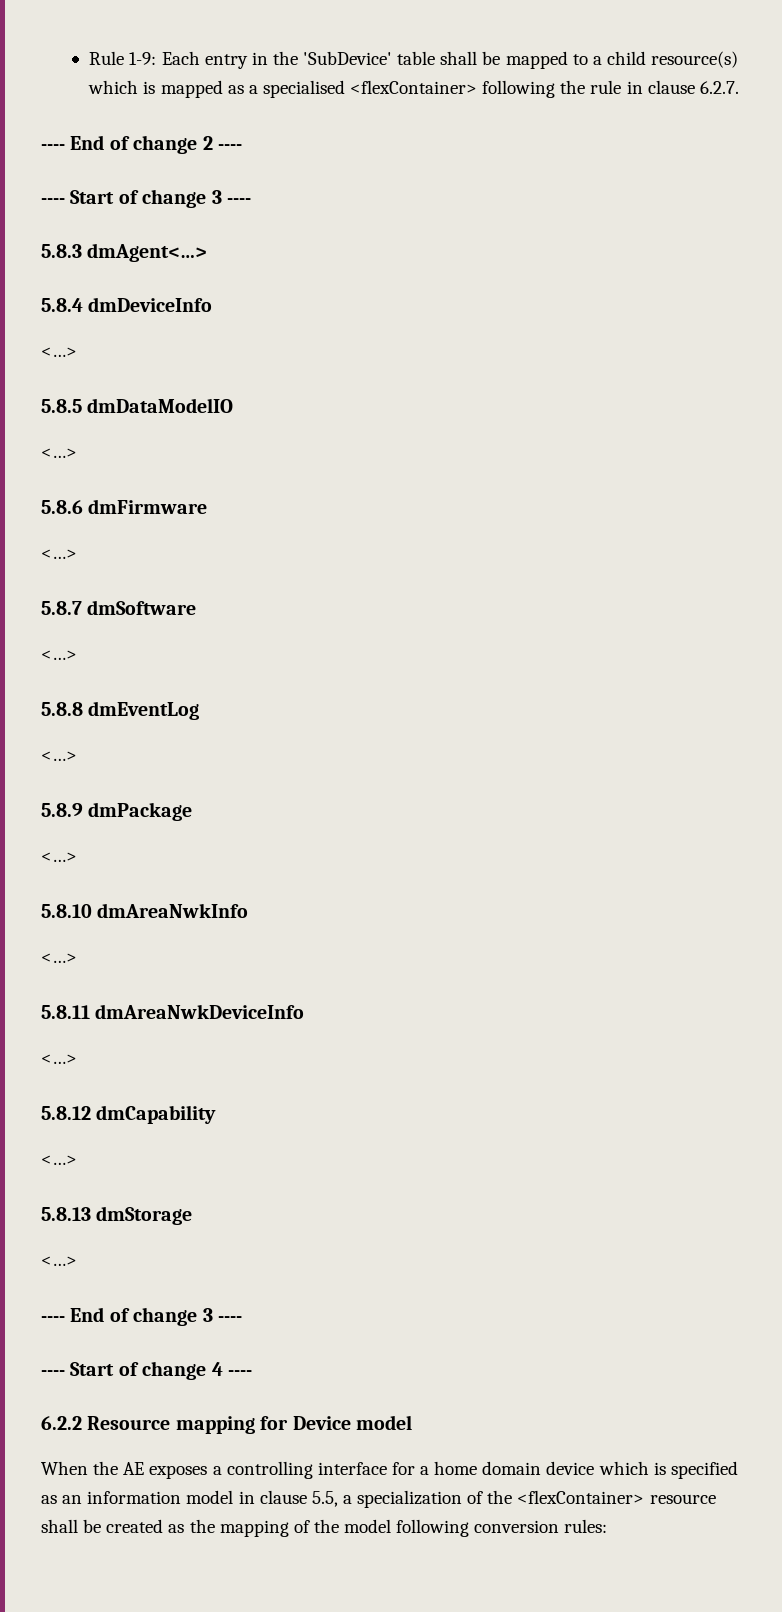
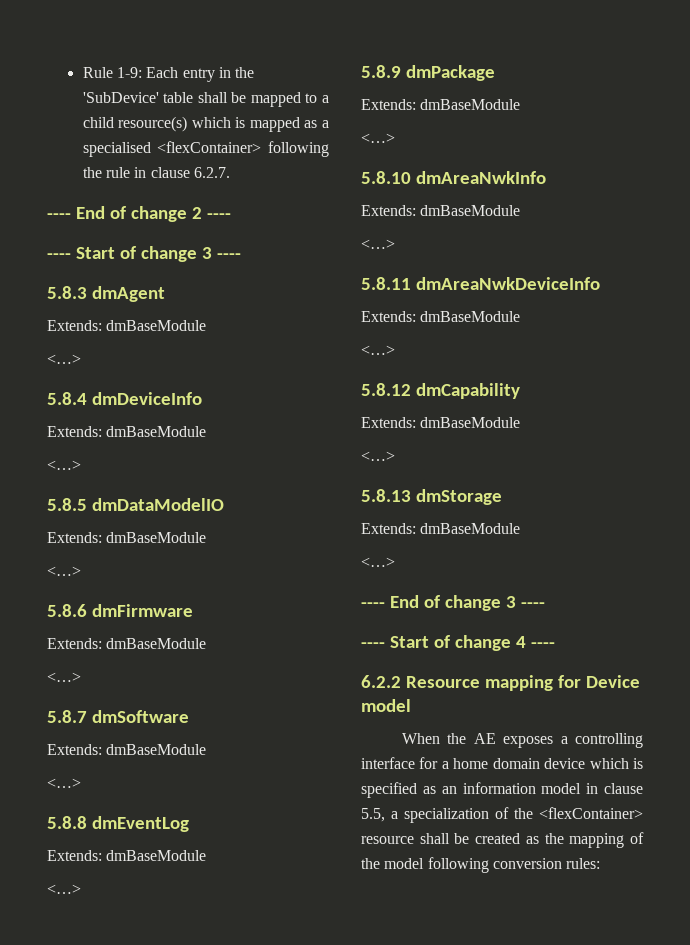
- 5.8.3 dmAgent<…>
+ 5.8.3 dmAgent
+ Extends: dmBaseModule
+ <…>
  5.8.4 dmDeviceInfo
+ Extends: dmBaseModule
  5.8.5 dmDataModelIO
+ Extends: dmBaseModule
  5.8.6 dmFirmware
+ Extends: dmBaseModule
  5.8.7 dmSoftware
+ Extends: dmBaseModule
  5.8.8 dmEventLog
+ Extends: dmBaseModule
  5.8.9 dmPackage
+ Extends: dmBaseModule
  5.8.10 dmAreaNwkInfo
+ Extends: dmBaseModule
  5.8.11 dmAreaNwkDeviceInfo
+ Extends: dmBaseModule
  5.8.12 dmCapability
+ Extends: dmBaseModule
  5.8.13 dmStorage
+ Extends: dmBaseModule

